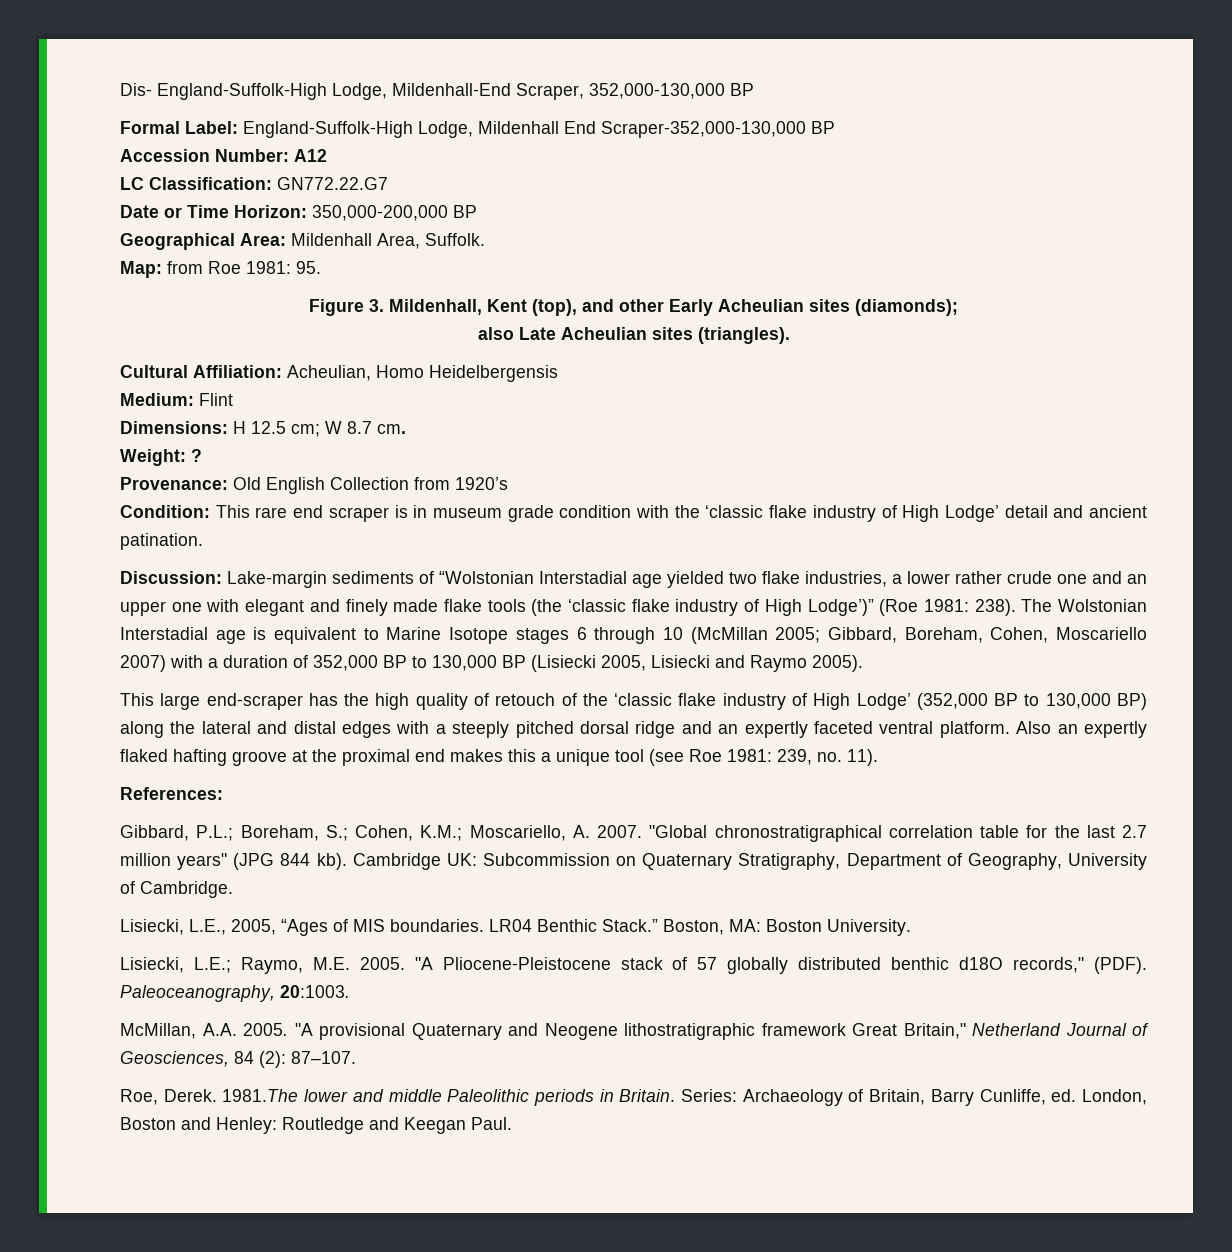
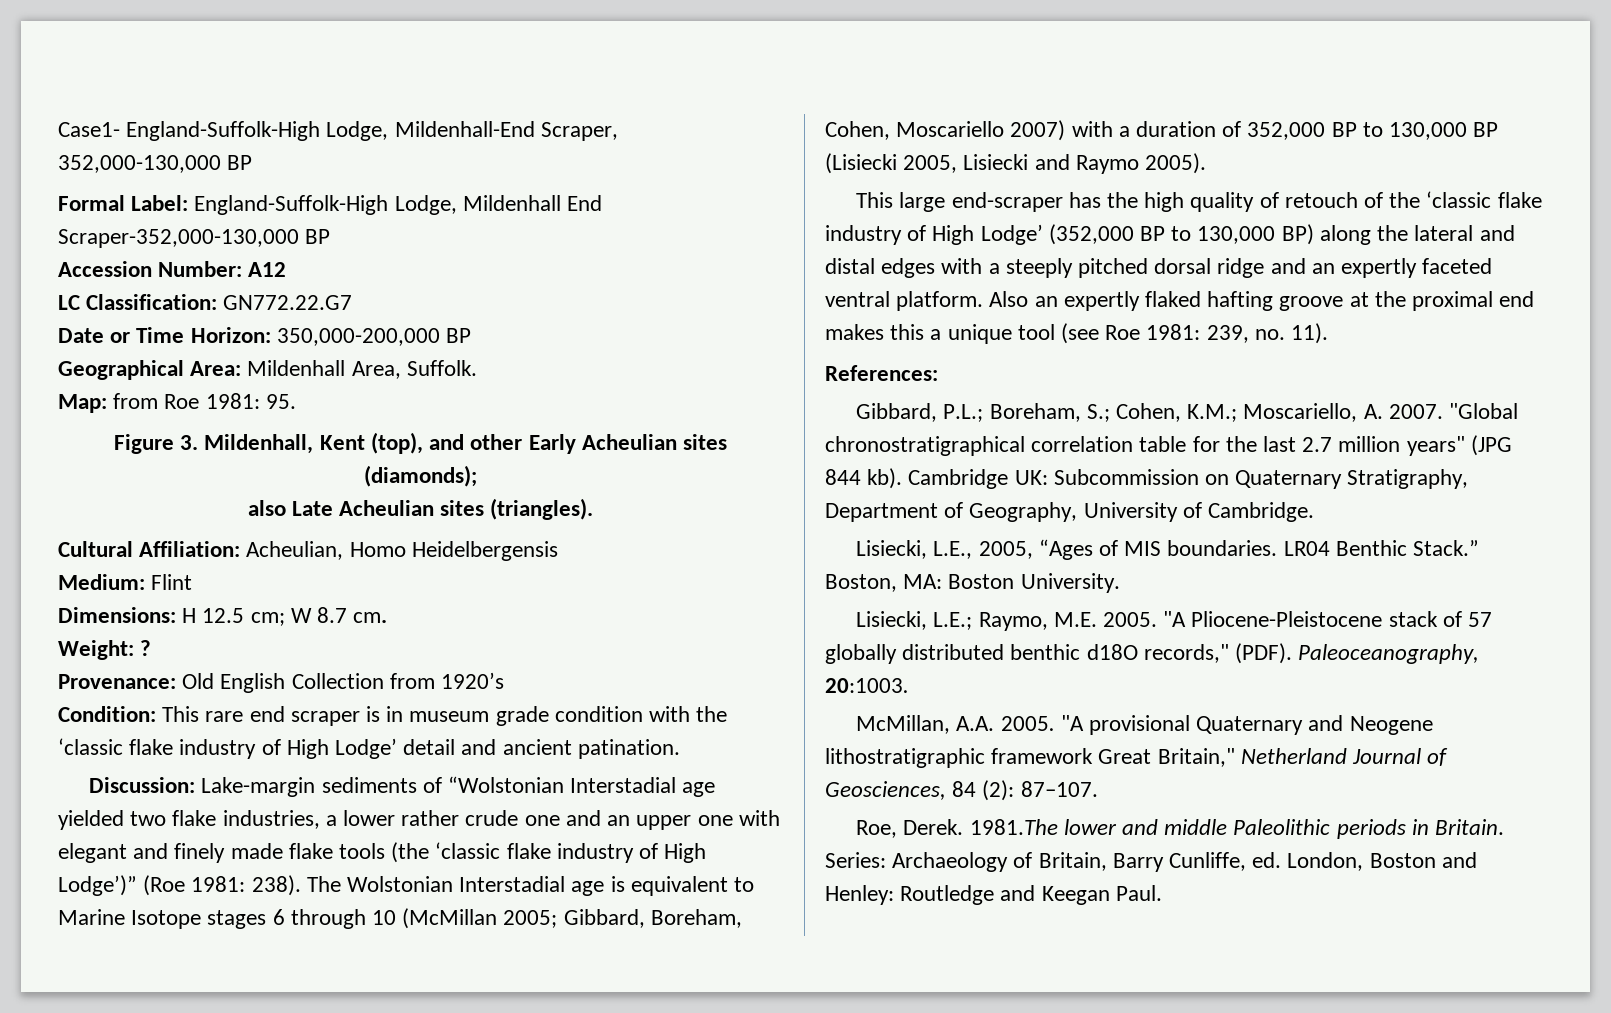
- Dis- England-Suffolk-High Lodge, Mildenhall-End Scraper, 352,000-130,000 BP
+ Case1- England-Suffolk-High Lodge, Mildenhall-End Scraper, 352,000-130,000 BP

